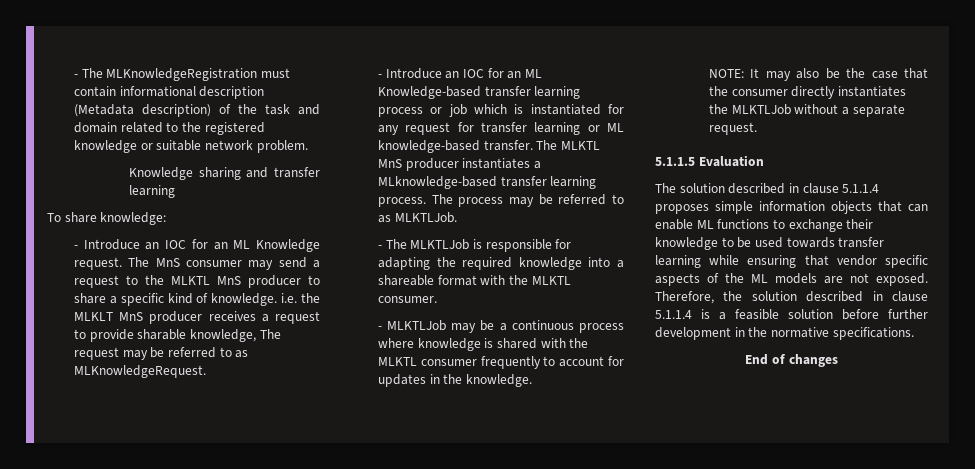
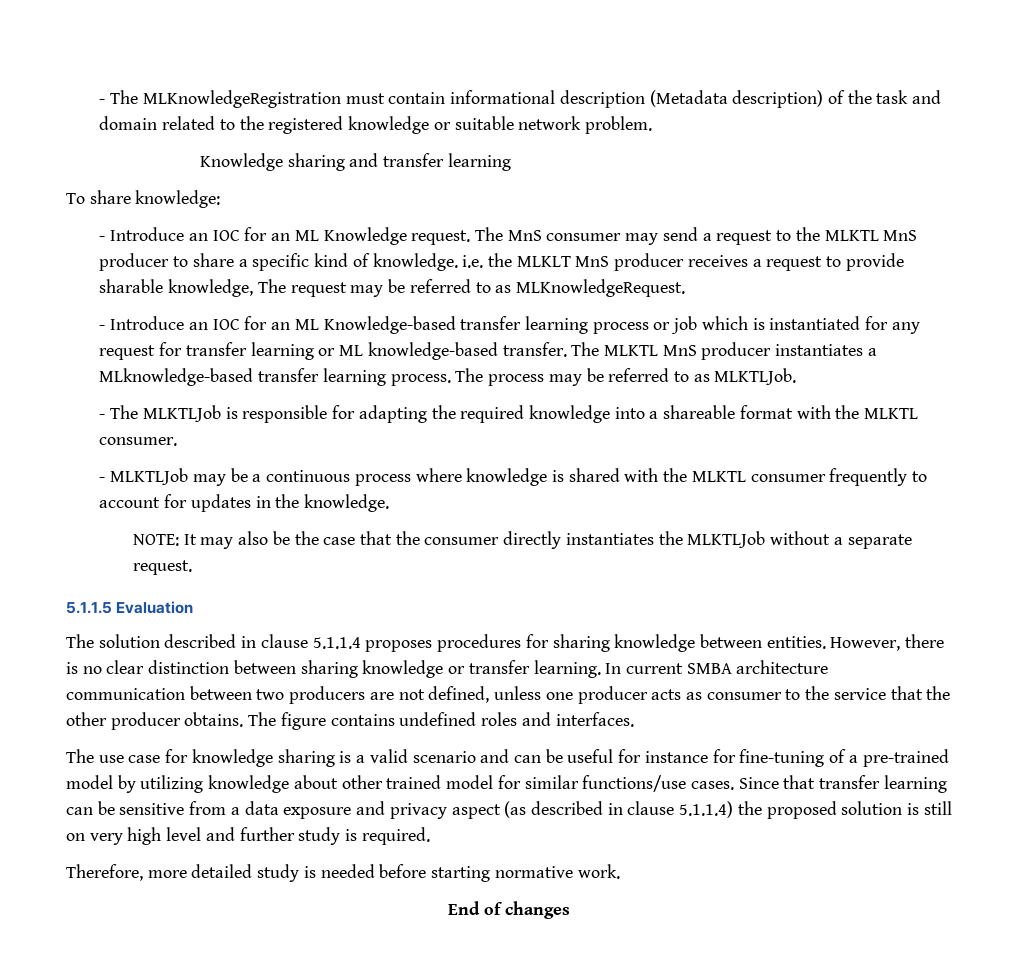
- The solution described in clause 5.1.1.4 proposes simple information objects that can enable ML functions to exchange their knowledge to be used towards transfer learning while ensuring that vendor specific aspects of the ML models are not exposed. Therefore, the solution described in clause 5.1.1.4 is a feasible solution before further development in the normative specifications.
+ The solution described in clause 5.1.1.4 proposes procedures for sharing knowledge between entities. However, there is no clear distinction between sharing knowledge or transfer learning. In current SMBA architecture communication between two producers are not defined, unless one producer acts as consumer to the service that the other producer obtains. The figure contains undefined roles and interfaces.
+ The use case for knowledge sharing is a valid scenario and can be useful for instance for fine-tuning of a pre-trained model by utilizing knowledge about other trained model for similar functions/use cases. Since that transfer learning can be sensitive from a data exposure and privacy aspect (as described in clause 5.1.1.4) the proposed solution is still on very high level and further study is required.
+ Therefore, more detailed study is needed before starting normative work.

